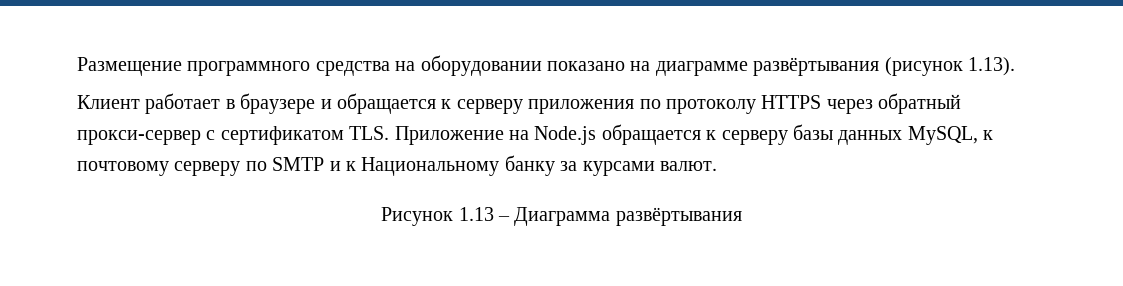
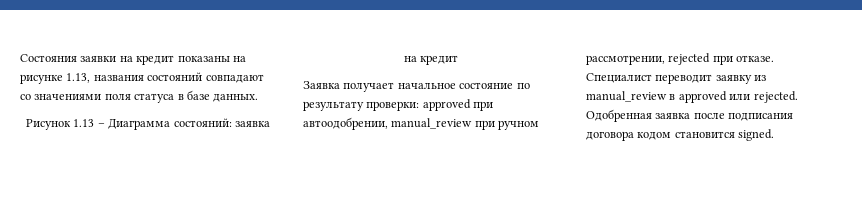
- Размещение программного средства на оборудовании показано на диаграмме развёртывания (рисунок 1.13).
- Клиент работает в браузере и обращается к серверу приложения по протоколу HTTPS через обратный прокси-сервер с сертификатом TLS. Приложение на Node.js обращается к серверу базы данных MySQL, к почтовому серверу по SMTP и к Национальному банку за курсами валют.
- Рисунок 1.13 – Диаграмма развёртывания
+ Состояния заявки на кредит показаны на рисунке 1.13, названия состояний совпадают со значениями поля статуса в базе данных.
+ Рисунок 1.13 – Диаграмма состояний: заявка на кредит
+ Заявка получает начальное состояние по результату проверки: approved при автоодобрении, manual_review при ручном рассмотрении, rejected при отказе. Специалист переводит заявку из manual_review в approved или rejected. Одобренная заявка после подписания договора кодом становится signed.

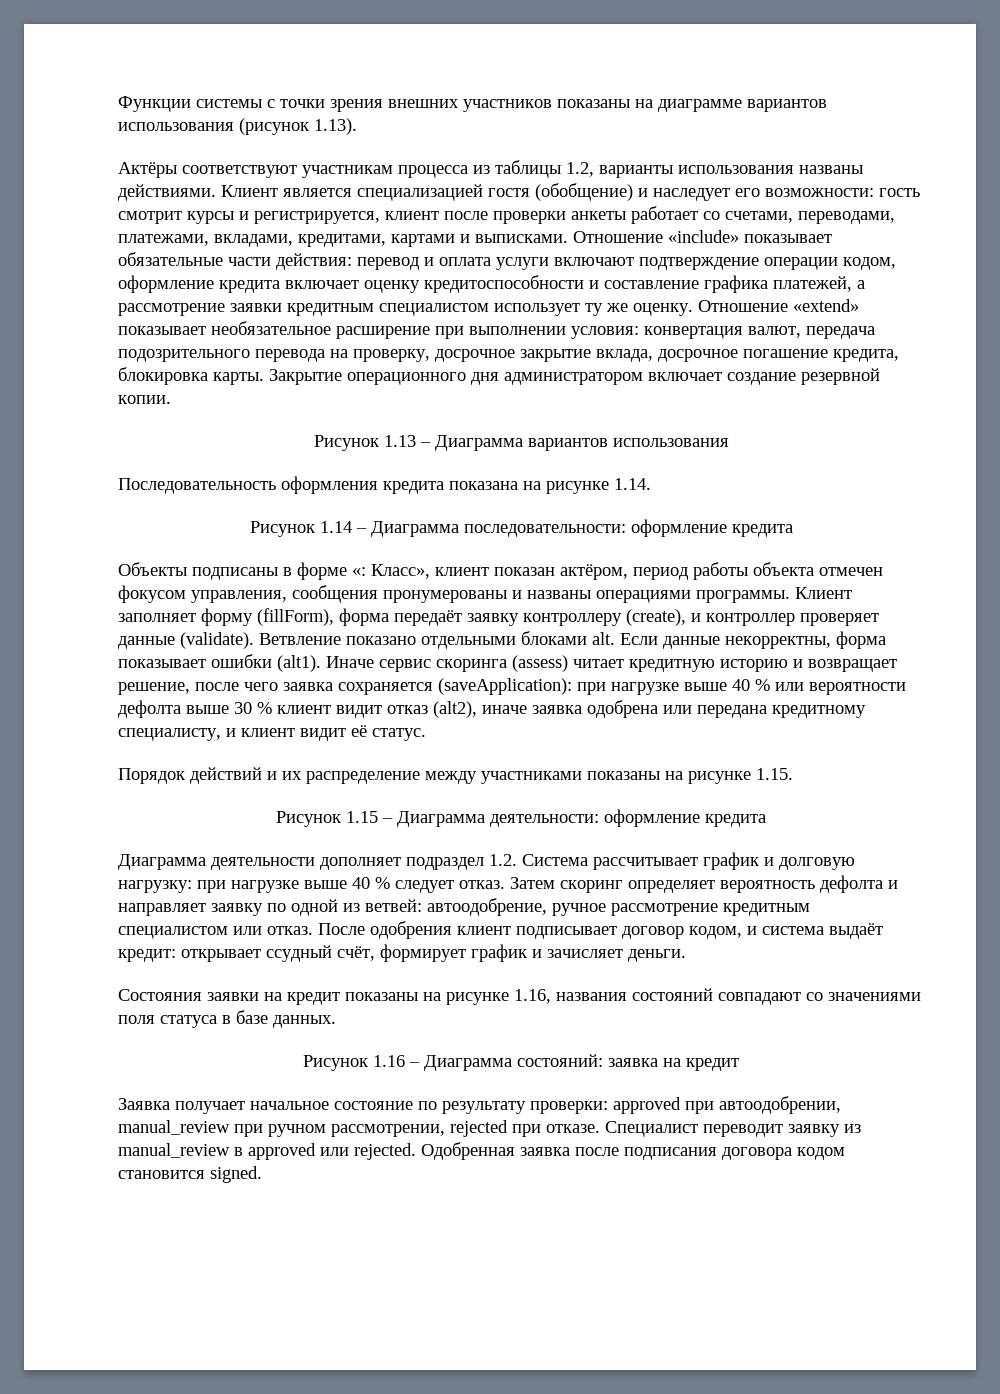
+ Функции системы с точки зрения внешних участников показаны на диаграмме вариантов использования (рисунок 1.13).
+ Актёры соответствуют участникам процесса из таблицы 1.2, варианты использования названы действиями. Клиент является специализацией гостя (обобщение) и наследует его возможности: гость смотрит курсы и регистрируется, клиент после проверки анкеты работает со счетами, переводами, платежами, вкладами, кредитами, картами и выписками. Отношение «include» показывает обязательные части действия: перевод и оплата услуги включают подтверждение операции кодом, оформление кредита включает оценку кредитоспособности и составление графика платежей, а рассмотрение заявки кредитным специалистом использует ту же оценку. Отношение «extend» показывает необязательное расширение при выполнении условия: конвертация валют, передача подозрительного перевода на проверку, досрочное закрытие вклада, досрочное погашение кредита, блокировка карты. Закрытие операционного дня администратором включает создание резервной копии.
+ Рисунок 1.13 – Диаграмма вариантов использования
+ Последовательность оформления кредита показана на рисунке 1.14.
+ Рисунок 1.14 – Диаграмма последовательности: оформление кредита
+ Объекты подписаны в форме «: Класс», клиент показан актёром, период работы объекта отмечен фокусом управления, сообщения пронумерованы и названы операциями программы. Клиент заполняет форму (fillForm), форма передаёт заявку контроллеру (create), и контроллер проверяет данные (validate). Ветвление показано отдельными блоками alt. Если данные некорректны, форма показывает ошибки (alt1). Иначе сервис скоринга (assess) читает кредитную историю и возвращает решение, после чего заявка сохраняется (saveApplication): при нагрузке выше 40 % или вероятности дефолта выше 30 % клиент видит отказ (alt2), иначе заявка одобрена или передана кредитному специалисту, и клиент видит её статус.
+ Порядок действий и их распределение между участниками показаны на рисунке 1.15.
+ Рисунок 1.15 – Диаграмма деятельности: оформление кредита
+ Диаграмма деятельности дополняет подраздел 1.2. Система рассчитывает график и долговую нагрузку: при нагрузке выше 40 % следует отказ. Затем скоринг определяет вероятность дефолта и направляет заявку по одной из ветвей: автоодобрение, ручное рассмотрение кредитным специалистом или отказ. После одобрения клиент подписывает договор кодом, и система выдаёт кредит: открывает ссудный счёт, формирует график и зачисляет деньги.
- Состояния заявки на кредит показаны на рисунке 1.13, названия состояний совпадают со значениями поля статуса в базе данных.
+ Состояния заявки на кредит показаны на рисунке 1.16, названия состояний совпадают со значениями поля статуса в базе данных.
- Рисунок 1.13 – Диаграмма состояний: заявка на кредит
+ Рисунок 1.16 – Диаграмма состояний: заявка на кредит

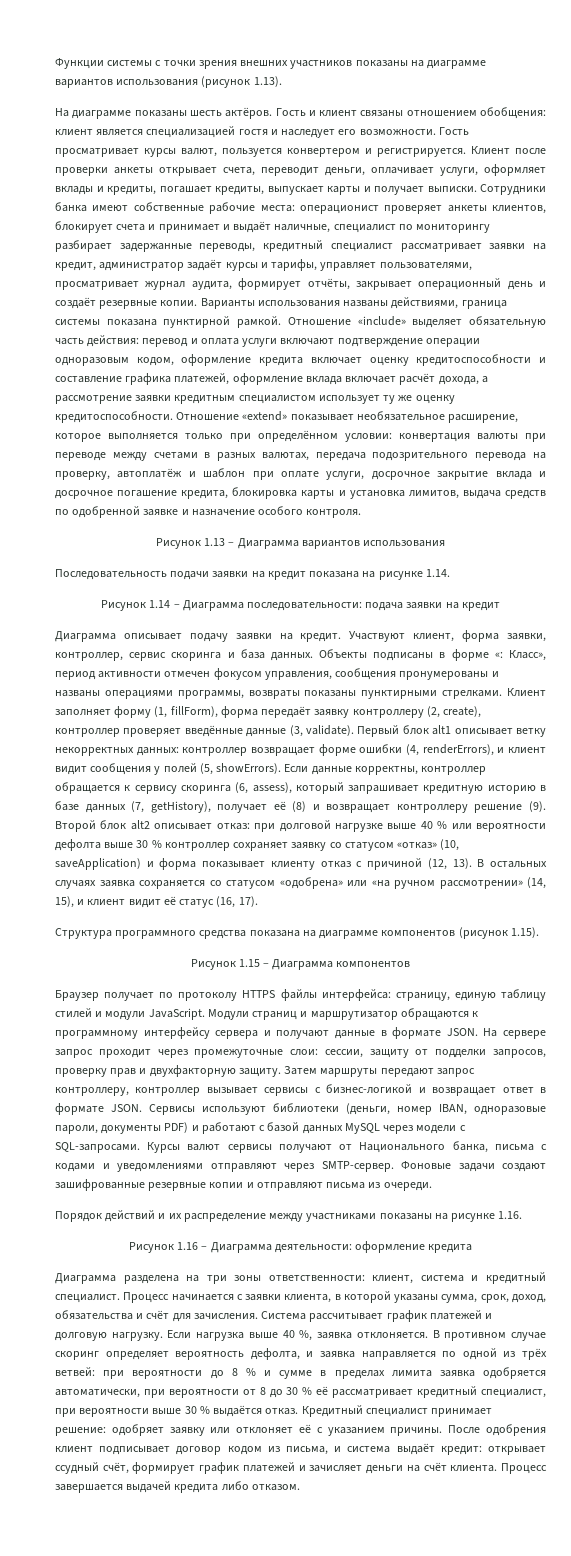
- Актёры соответствуют участникам процесса из таблицы 1.2, варианты использования названы действиями. Клиент является специализацией гостя (обобщение) и наследует его возможности: гость смотрит курсы и регистрируется, клиент после проверки анкеты работает со счетами, переводами, платежами, вкладами, кредитами, картами и выписками. Отношение «include» показывает обязательные части действия: перевод и оплата услуги включают подтверждение операции кодом, оформление кредита включает оценку кредитоспособности и составление графика платежей, а рассмотрение заявки кредитным специалистом использует ту же оценку.
+ На диаграмме показаны шесть актёров. Гость и клиент связаны отношением обобщения: клиент является специализацией гостя и наследует его возможности. Гость просматривает курсы валют, пользуется конвертером и регистрируется. Клиент после проверки анкеты открывает счета, переводит деньги, оплачивает услуги, оформляет вклады и кредиты, погашает кредиты, выпускает карты и получает выписки. Сотрудники банка имеют собственные рабочие места: операционист проверяет анкеты клиентов, блокирует счета и принимает и выдаёт наличные, специалист по мониторингу разбирает задержанные переводы, кредитный специалист рассматривает заявки на кредит, администратор задаёт курсы и тарифы, управляет пользователями, просматривает журнал аудита, формирует отчёты, закрывает операционный день и создаёт резервные копии. Варианты использования названы действиями, граница системы показана пунктирной рамкой. Отношение «include» выделяет обязательную часть действия: перевод и оплата услуги включают подтверждение операции одноразовым кодом, оформление кредита включает оценку кредитоспособности и составление графика платежей, оформление вклада включает расчёт дохода, а рассмотрение заявки кредитным специалистом использует ту же оценку кредитоспособности.
- Отношение «extend» показывает необязательное расширение при выполнении условия: конвертация валют, передача подозрительного перевода на проверку, досрочное закрытие вклада, досрочное погашение кредита, блокировка карты. Закрытие операционного дня администратором включает создание резервной копии.
+ Отношение «extend» показывает необязательное расширение, которое выполняется только при определённом условии: конвертация валюты при переводе между счетами в разных валютах, передача подозрительного перевода на проверку, автоплатёж и шаблон при оплате услуги, досрочное закрытие вклада и досрочное погашение кредита, блокировка карты и установка лимитов, выдача средств по одобренной заявке и назначение особого контроля.
- Последовательность оформления кредита показана на рисунке 1.14.
+ Последовательность подачи заявки на кредит показана на рисунке 1.14.
- Рисунок 1.14 – Диаграмма последовательности: оформление кредита
- Объекты подписаны в форме «: Класс», клиент показан актёром, период работы объекта отмечен фокусом управления, сообщения пронумерованы и названы операциями программы.
+ Рисунок 1.14 – Диаграмма последовательности: подача заявки на кредит
+ Диаграмма описывает подачу заявки на кредит. Участвуют клиент, форма заявки, контроллер, сервис скоринга и база данных. Объекты подписаны в форме «: Класс», период активности отмечен фокусом управления, сообщения пронумерованы и названы операциями программы, возвраты показаны пунктирными стрелками.
- Клиент заполняет форму (fillForm), форма передаёт заявку контроллеру (create), и контроллер проверяет данные (validate). Ветвление показано отдельными блоками alt. Если данные некорректны, форма показывает ошибки (alt1). Иначе сервис скоринга (assess) читает кредитную историю и возвращает решение, после чего заявка сохраняется (saveApplication): при нагрузке выше 40 % или вероятности дефолта выше 30 % клиент видит отказ (alt2), иначе заявка одобрена или передана кредитному специалисту, и клиент видит её статус.
+ Клиент заполняет форму (1, fillForm), форма передаёт заявку контроллеру (2, create), контроллер проверяет введённые данные (3, validate). Первый блок alt1 описывает ветку некорректных данных: контроллер возвращает форме ошибки (4, renderErrors), и клиент видит сообщения у полей (5, showErrors). Если данные корректны, контроллер обращается к сервису скоринга (6, assess), который запрашивает кредитную историю в базе данных (7, getHistory), получает её (8) и возвращает контроллеру решение (9). Второй блок alt2 описывает отказ: при долговой нагрузке выше 40 % или вероятности дефолта выше 30 % контроллер сохраняет заявку со статусом «отказ» (10, saveApplication) и форма показывает клиенту отказ с причиной (12, 13). В остальных случаях заявка сохраняется со статусом «одобрена» или «на ручном рассмотрении» (14, 15), и клиент видит её статус (16, 17).
+ Структура программного средства показана на диаграмме компонентов (рисунок 1.15).
+ Рисунок 1.15 – Диаграмма компонентов
+ Браузер получает по протоколу HTTPS файлы интерфейса: страницу, единую таблицу стилей и модули JavaScript. Модули страниц и маршрутизатор обращаются к программному интерфейсу сервера и получают данные в формате JSON. На сервере запрос проходит через промежуточные слои: сессии, защиту от подделки запросов, проверку прав и двухфакторную защиту. Затем маршруты передают запрос контроллеру, контроллер вызывает сервисы с бизнес-логикой и возвращает ответ в формате JSON. Сервисы используют библиотеки (деньги, номер IBAN, одноразовые пароли, документы PDF) и работают с базой данных MySQL через модели с SQL-запросами. Курсы валют сервисы получают от Национального банка, письма с кодами и уведомлениями отправляют через SMTP-сервер. Фоновые задачи создают зашифрованные резервные копии и отправляют письма из очереди.
- Порядок действий и их распределение между участниками показаны на рисунке 1.15.
- Рисунок 1.15 – Диаграмма деятельности: оформление кредита
+ Порядок действий и их распределение между участниками показаны на рисунке 1.16.
+ Рисунок 1.16 – Диаграмма деятельности: оформление кредита
- Диаграмма деятельности дополняет подраздел 1.2. Система рассчитывает график и долговую нагрузку: при нагрузке выше 40 % следует отказ. Затем скоринг определяет вероятность дефолта и направляет заявку по одной из ветвей: автоодобрение, ручное рассмотрение кредитным специалистом или отказ.
+ Диаграмма разделена на три зоны ответственности: клиент, система и кредитный специалист. Процесс начинается с заявки клиента, в которой указаны сумма, срок, доход, обязательства и счёт для зачисления. Система рассчитывает график платежей и долговую нагрузку. Если нагрузка выше 40 %, заявка отклоняется. В противном случае скоринг определяет вероятность дефолта, и заявка направляется по одной из трёх ветвей: при вероятности до 8 % и сумме в пределах лимита заявка одобряется автоматически, при вероятности от 8 до 30 % её рассматривает кредитный специалист, при вероятности выше 30 % выдаётся отказ. Кредитный специалист принимает решение: одобряет заявку или отклоняет её с указанием причины.
- После одобрения клиент подписывает договор кодом, и система выдаёт кредит: открывает ссудный счёт, формирует график и зачисляет деньги.
- Состояния заявки на кредит показаны на рисунке 1.16, названия состояний совпадают со значениями поля статуса в базе данных.
- Рисунок 1.16 – Диаграмма состояний: заявка на кредит
- Заявка получает начальное состояние по результату проверки: approved при автоодобрении, manual_review при ручном рассмотрении, rejected при отказе. Специалист переводит заявку из manual_review в approved или rejected. Одобренная заявка после подписания договора кодом становится signed.
+ После одобрения клиент подписывает договор кодом из письма, и система выдаёт кредит: открывает ссудный счёт, формирует график платежей и зачисляет деньги на счёт клиента. Процесс завершается выдачей кредита либо отказом.

